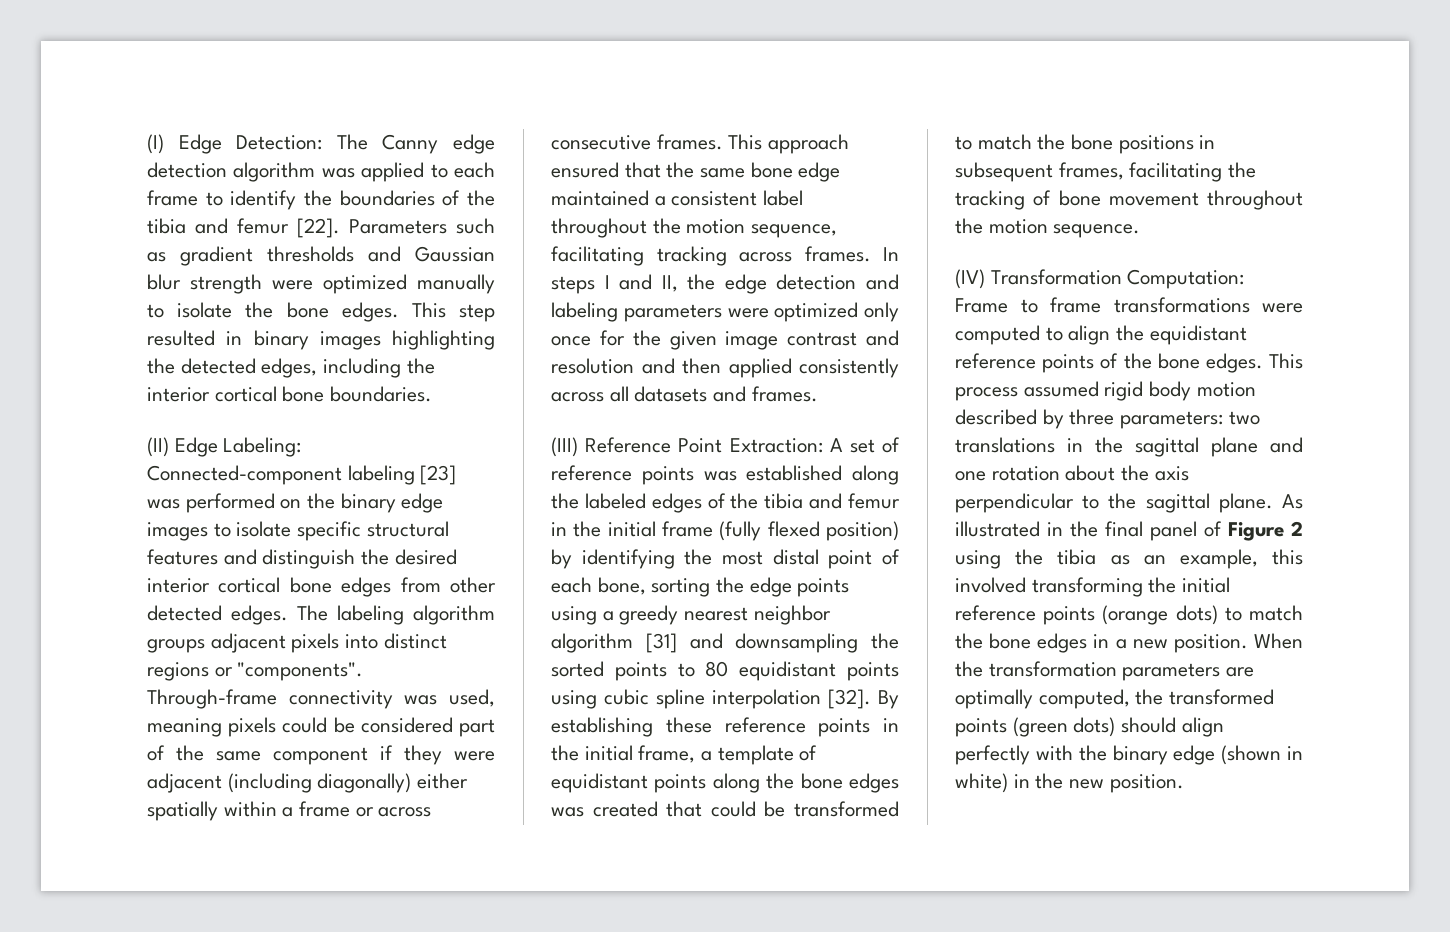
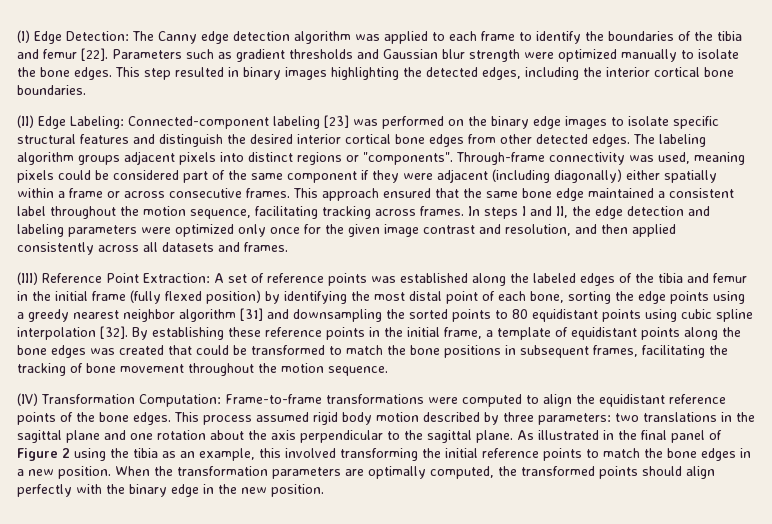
- In steps I and II, the edge detection and labeling parameters were optimized only once for the given image contrast and resolution and then applied consistently across all datasets and frames.
+ In steps I and II, the edge detection and labeling parameters were optimized only once for the given image contrast and resolution, and then applied consistently across all datasets and frames.
- (IV) Transformation Computation: Frame to frame transformations were computed to align the equidistant reference points of the bone edges.
+ (IV) Transformation Computation: Frame-to-frame transformations were computed to align the equidistant reference points of the bone edges.
- As illustrated in the final panel of Figure 2 using the tibia as an example, this involved transforming the initial reference points (orange dots) to match the bone edges in a new position.
+ As illustrated in the final panel of Figure 2 using the tibia as an example, this involved transforming the initial reference points to match the bone edges in a new position.
- When the transformation parameters are optimally computed, the transformed points (green dots) should align perfectly with the binary edge (shown in white) in the new position.
+ When the transformation parameters are optimally computed, the transformed points should align perfectly with the binary edge in the new position.

